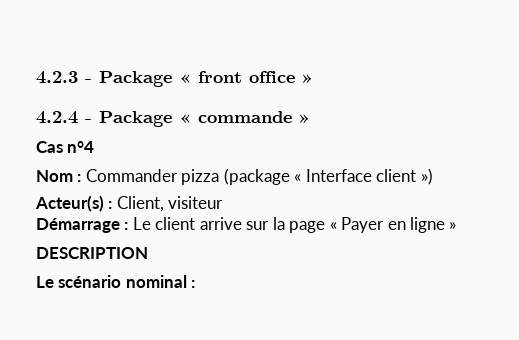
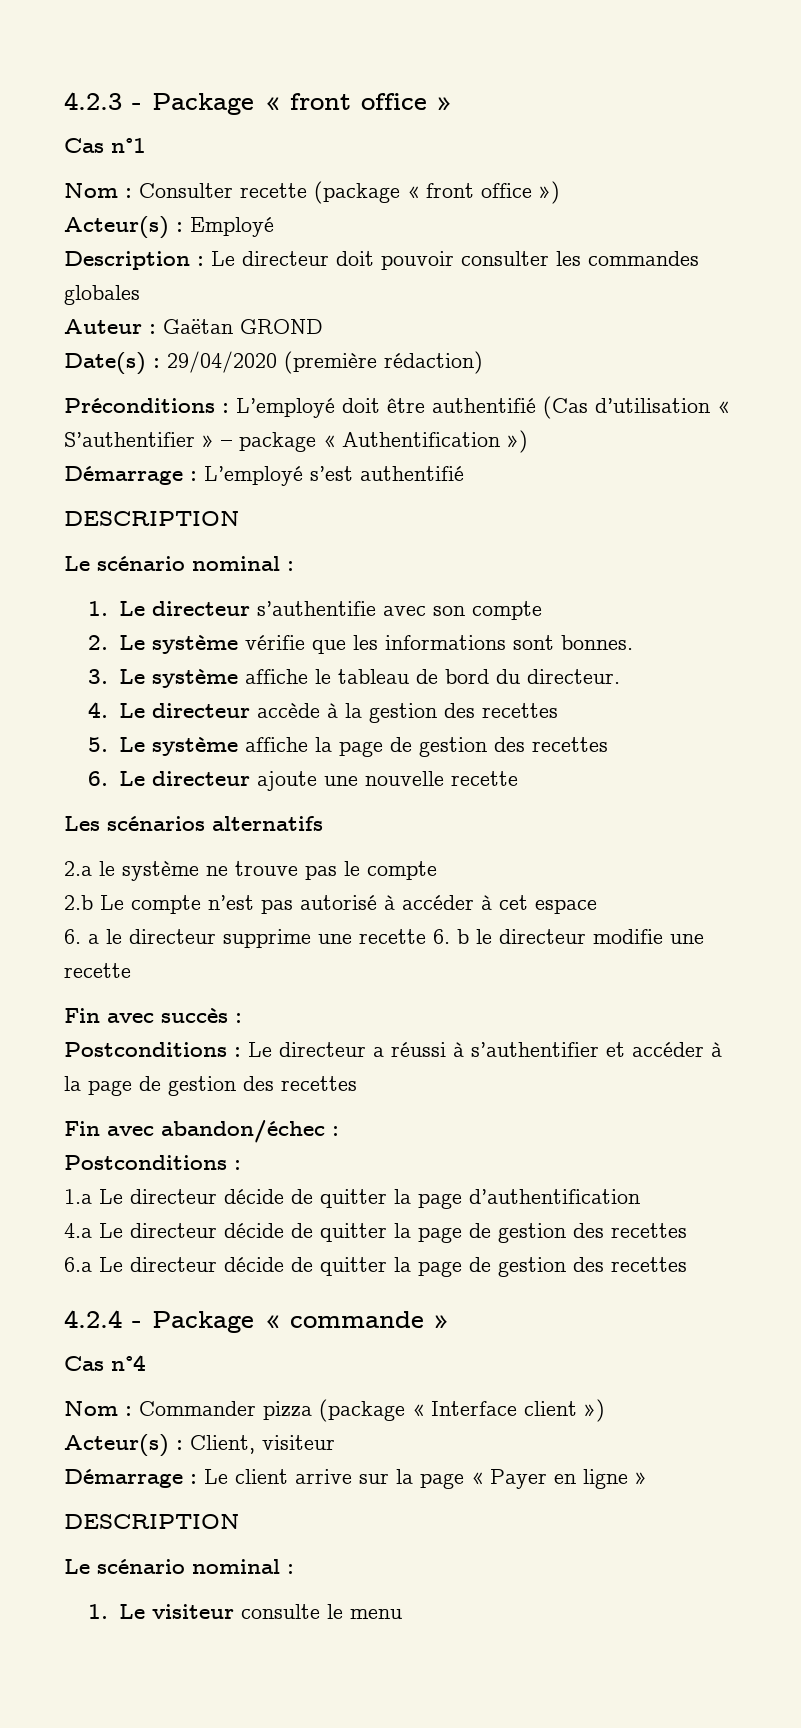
+ Cas n°1
+ Nom : Consulter recette (package « front office »)
+ Acteur(s) : Employé
+ Description : Le directeur doit pouvoir consulter les commandes globales
+ Auteur : Gaëtan GROND
+ Date(s) : 29/04/2020 (première rédaction)
+ Préconditions : L’employé doit être authentifié (Cas d’utilisation « S’authentifier » – package « Authentification »)
+ Démarrage : L’employé s’est authentifié
+ DESCRIPTION
+ Le scénario nominal :
+ 1. Le directeur s’authentifie avec son compte
+ 2. Le système vérifie que les informations sont bonnes.
+ 3. Le système affiche le tableau de bord du directeur.
+ 4. Le directeur accède à la gestion des recettes
+ 5. Le système affiche la page de gestion des recettes
+ 6. Le directeur ajoute une nouvelle recette
+ Les scénarios alternatifs
+ 2.a le système ne trouve pas le compte
+ 2.b Le compte n’est pas autorisé à accéder à cet espace
+ 6. a le directeur supprime une recette 6. b le directeur modifie une recette
+ Fin avec succès :
+ Postconditions : Le directeur a réussi à s’authentifier et accéder à la page de gestion des recettes
+ Fin avec abandon/échec :
+ Postconditions :
+ 1.a Le directeur décide de quitter la page d’authentification
+ 4.a Le directeur décide de quitter la page de gestion des recettes
+ 6.a Le directeur décide de quitter la page de gestion des recettes
+ 1. Le visiteur consulte le menu

